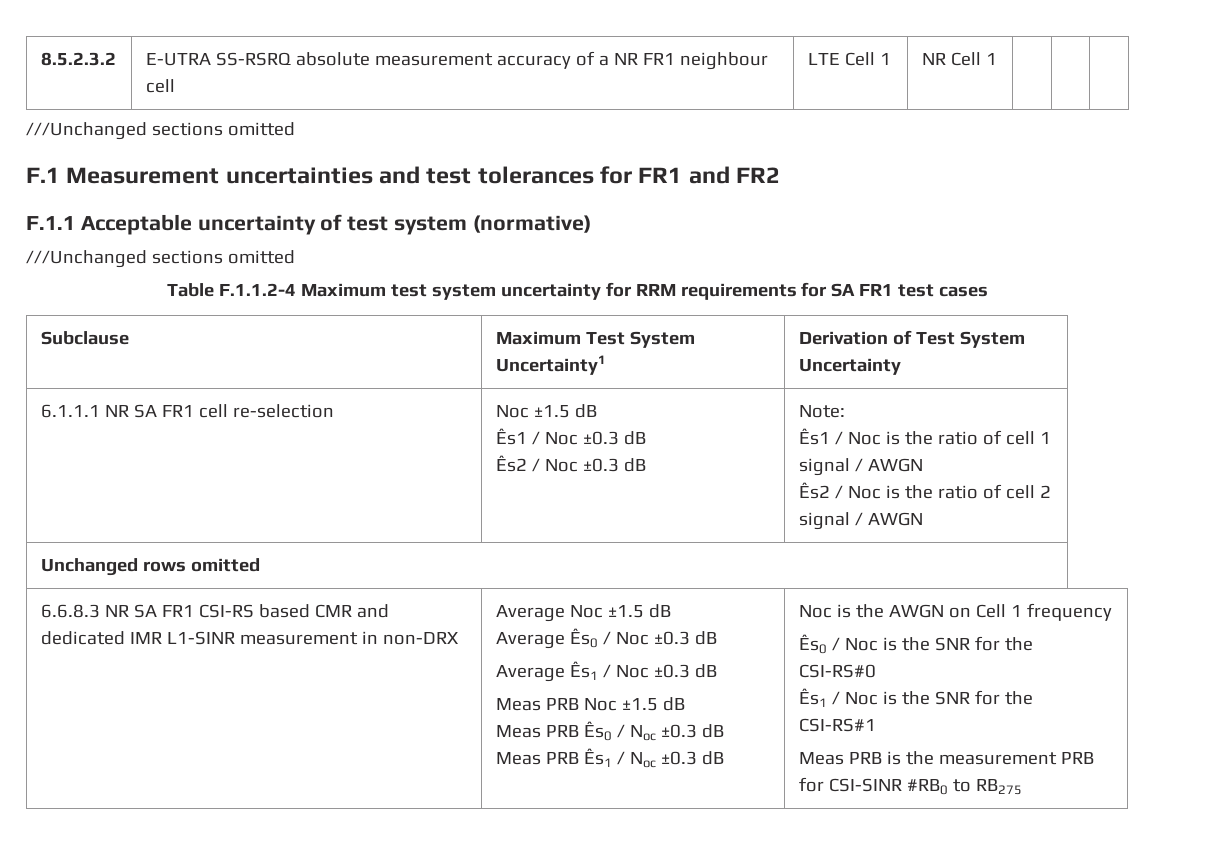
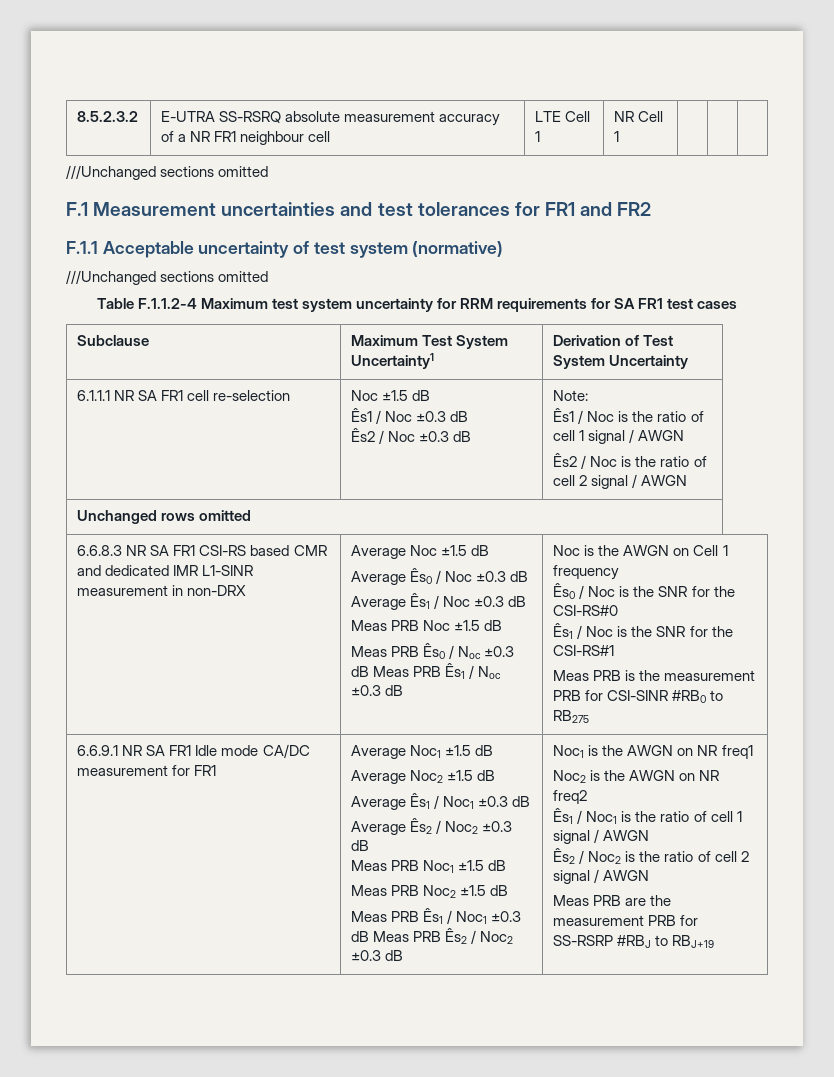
+ 6.6.9.1 NR SA FR1 Idle mode CA/DC measurement for FR1 | Average Noc1 ±1.5 dB
+ Average Noc2 ±1.5 dB
+ Average Ês1 / Noc1 ±0.3 dB
+ Average Ês2 / Noc2 ±0.3 dB
+ Meas PRB Noc1 ±1.5 dB
+ Meas PRB Noc2 ±1.5 dB
+ Meas PRB Ês1 / Noc1 ±0.3 dB Meas PRB Ês2 / Noc2 ±0.3 dB | Noc1 is the AWGN on NR freq1
+ Noc2 is the AWGN on NR freq2
+ Ês1 / Noc1 is the ratio of cell 1 signal / AWGN
+ Ês2 / Noc2 is the ratio of cell 2 signal / AWGN
+ Meas PRB are the measurement PRB for SS-RSRP #RBJ to RBJ+19

